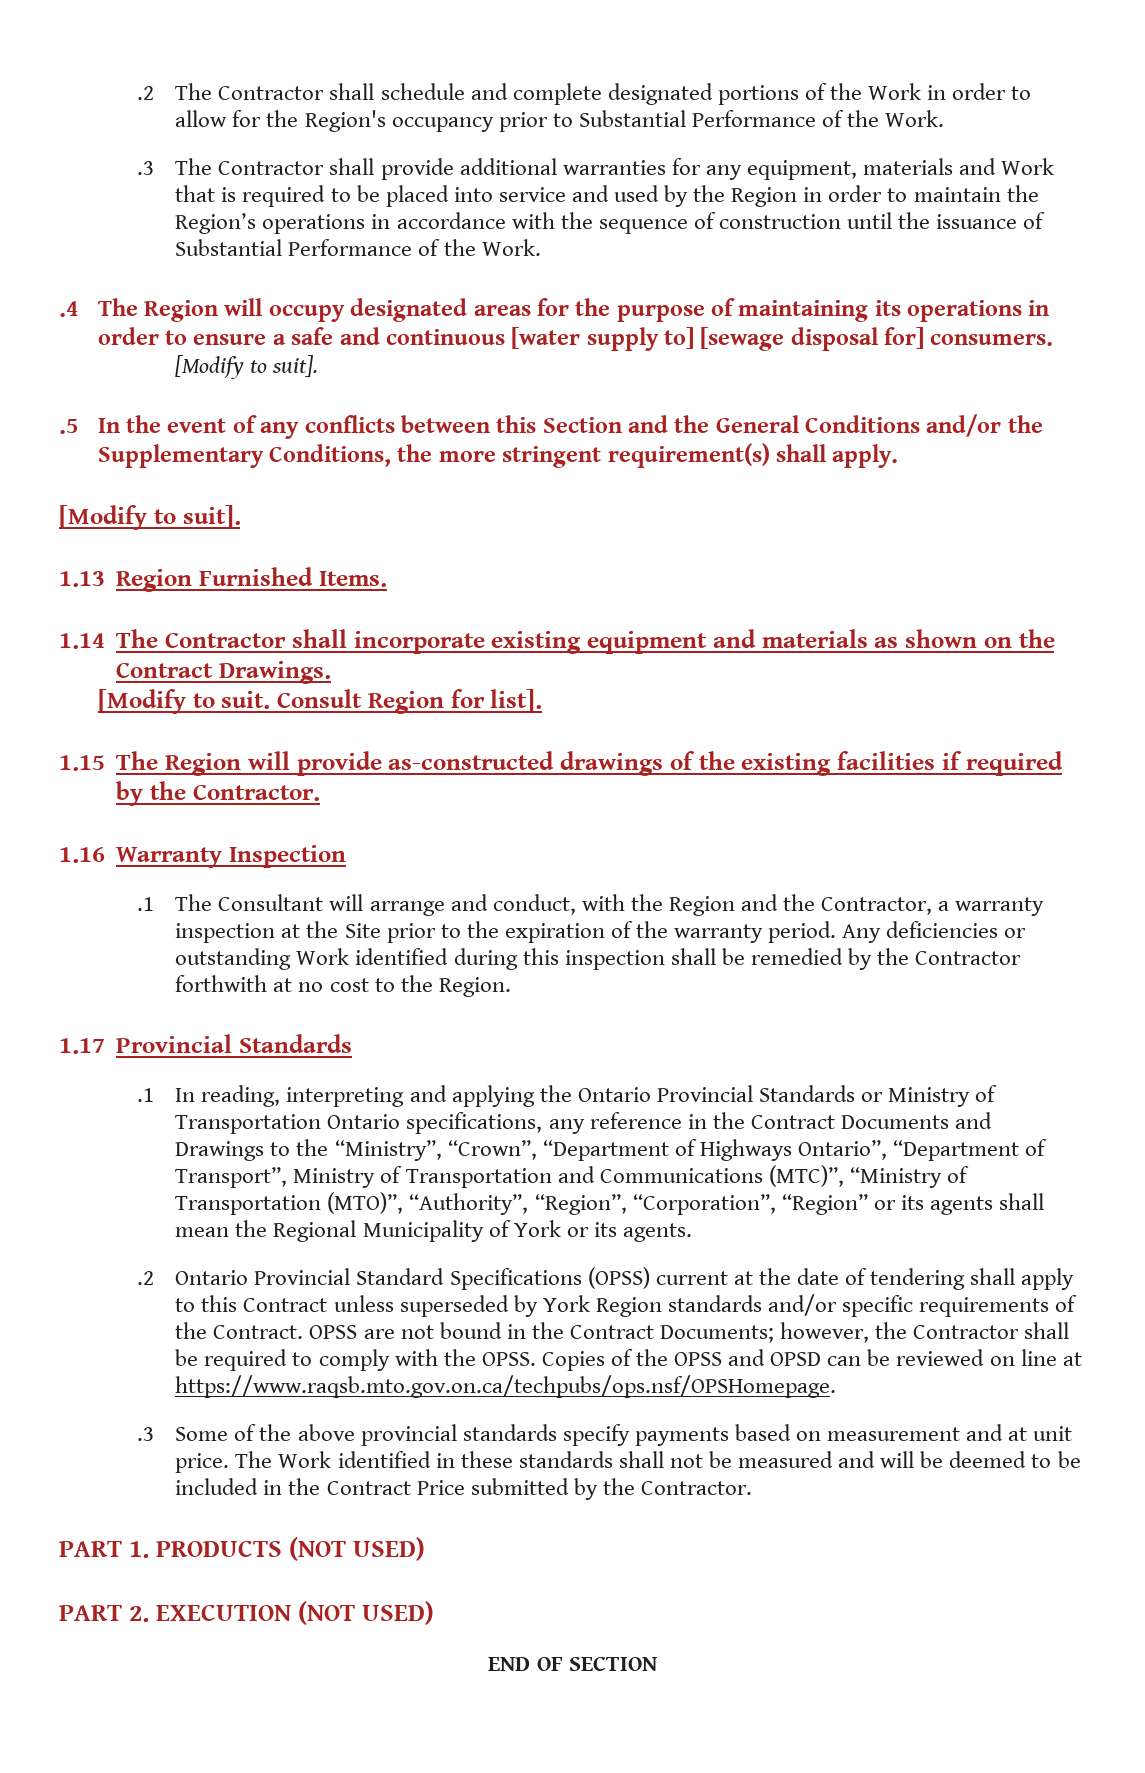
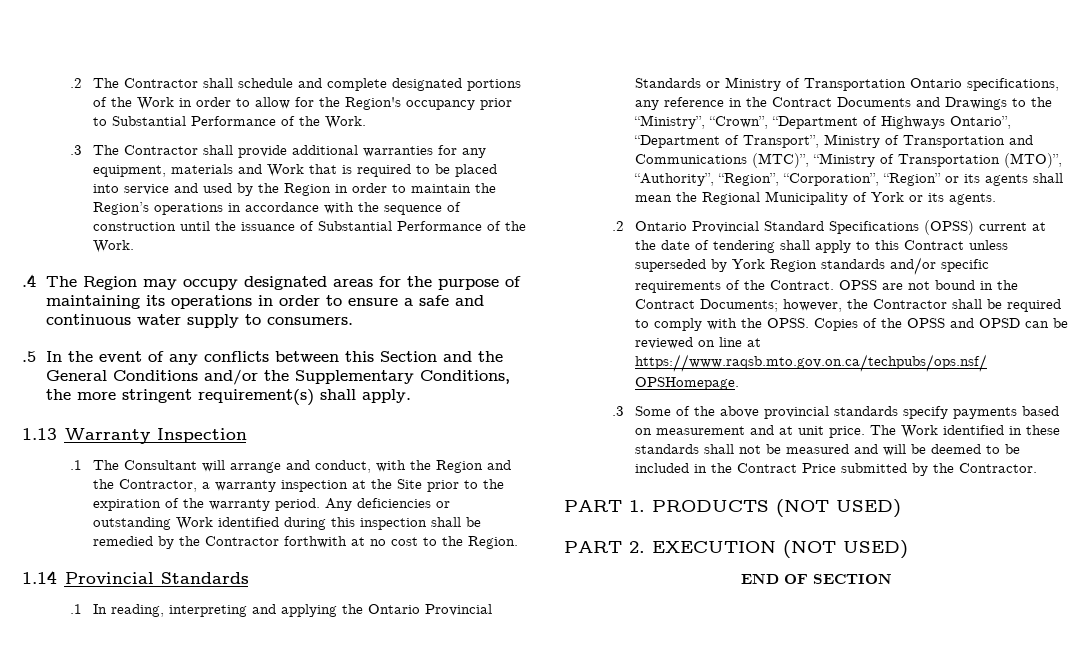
- .4 The Region will occupy designated areas for the purpose of maintaining its operations in order to ensure a safe and continuous [water supply to] [sewage disposal for] consumers.
- [Modify to suit].
+ .4 The Region may occupy designated areas for the purpose of maintaining its operations in order to ensure a safe and continuous water supply to consumers.
  .5 In the event of any conflicts between this Section and the General Conditions and/or the Supplementary Conditions, the more stringent requirement(s) shall apply.
- [Modify to suit].
- 1.13 Region Furnished Items.
- 1.14 The Contractor shall incorporate existing equipment and materials as shown on the Contract Drawings.
- [Modify to suit. Consult Region for list].
- 1.15 The Region will provide as-constructed drawings of the existing facilities if required by the Contractor.
- 1.16 Warranty Inspection
+ 1.13 Warranty Inspection
- 1.17 Provincial Standards
+ 1.14 Provincial Standards

